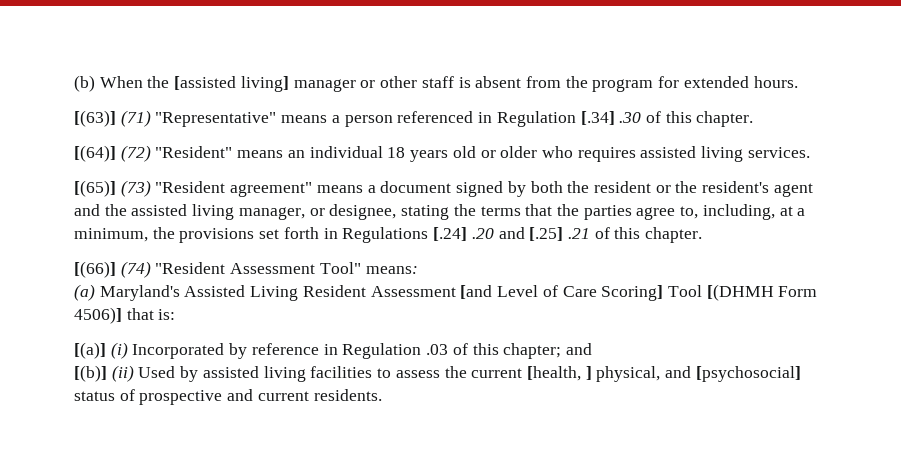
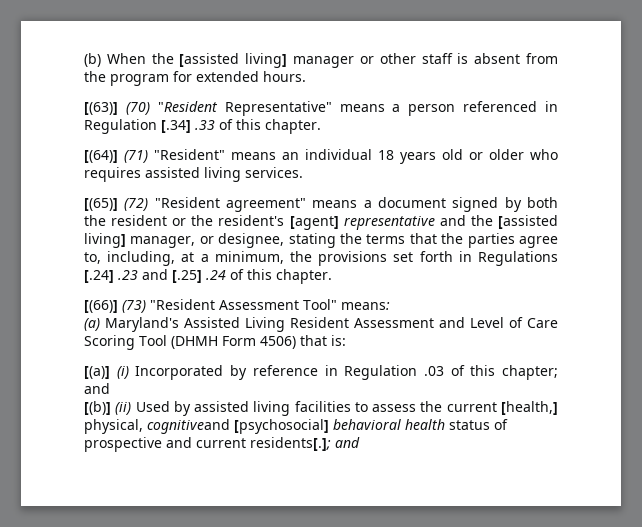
- [(63)] (71) "Representative" means a person referenced in Regulation [.34] .30 of this chapter.
+ [(63)] (70) "Resident Representative" means a person referenced in Regulation [.34] .33 of this chapter.
- [(64)] (72) "Resident" means an individual 18 years old or older who requires assisted living services.
+ [(64)] (71) "Resident" means an individual 18 years old or older who requires assisted living services.
- [(65)] (73) "Resident agreement" means a document signed by both the resident or the resident's agent and the assisted living manager, or designee, stating the terms that the parties agree to, including, at a minimum, the provisions set forth in Regulations [.24] .20 and [.25] .21 of this chapter.
+ [(65)] (72) "Resident agreement" means a document signed by both the resident or the resident's [agent] representative and the [assisted living] manager, or designee, stating the terms that the parties agree to, including, at a minimum, the provisions set forth in Regulations [.24] .23 and [.25] .24 of this chapter.
- [(66)] (74) "Resident Assessment Tool" means:
+ [(66)] (73) "Resident Assessment Tool" means:
- (a) Maryland's Assisted Living Resident Assessment [and Level of Care Scoring] Tool [(DHMH Form 4506)] that is:
+ (a) Maryland's Assisted Living Resident Assessment and Level of Care Scoring Tool (DHMH Form 4506) that is:
- [(b)] (ii) Used by assisted living facilities to assess the current [health, ] physical, and [psychosocial] status of prospective and current residents.
+ [(b)] (ii) Used by assisted living facilities to assess the current [health,] physical, cognitiveand [psychosocial] behavioral health status of prospective and current residents[.]; and

